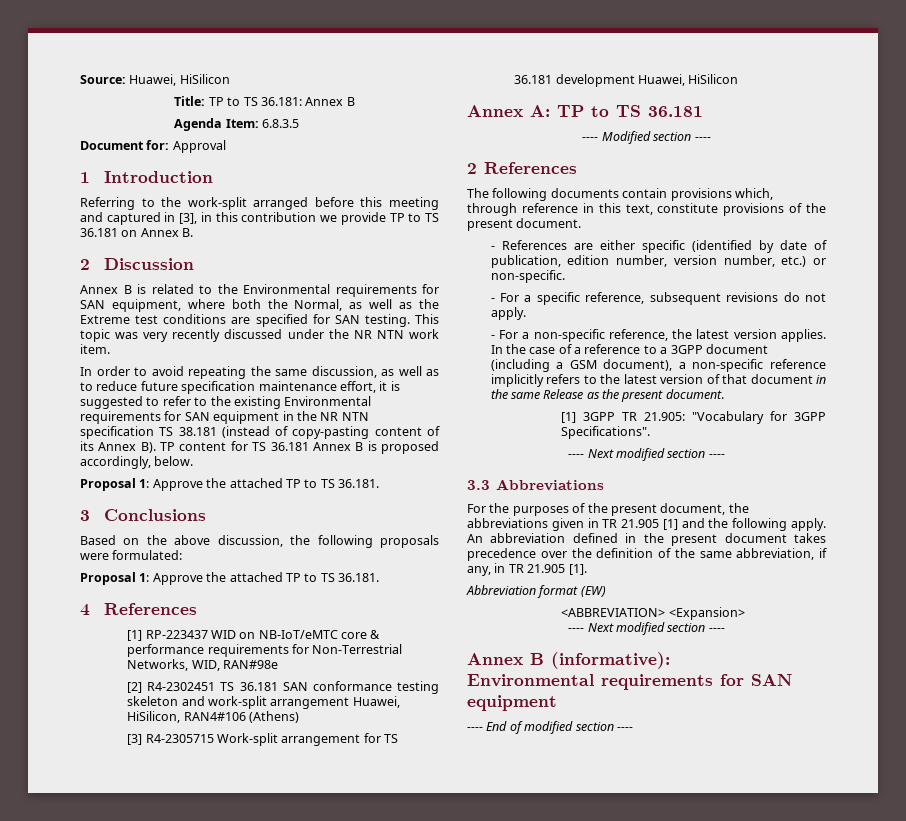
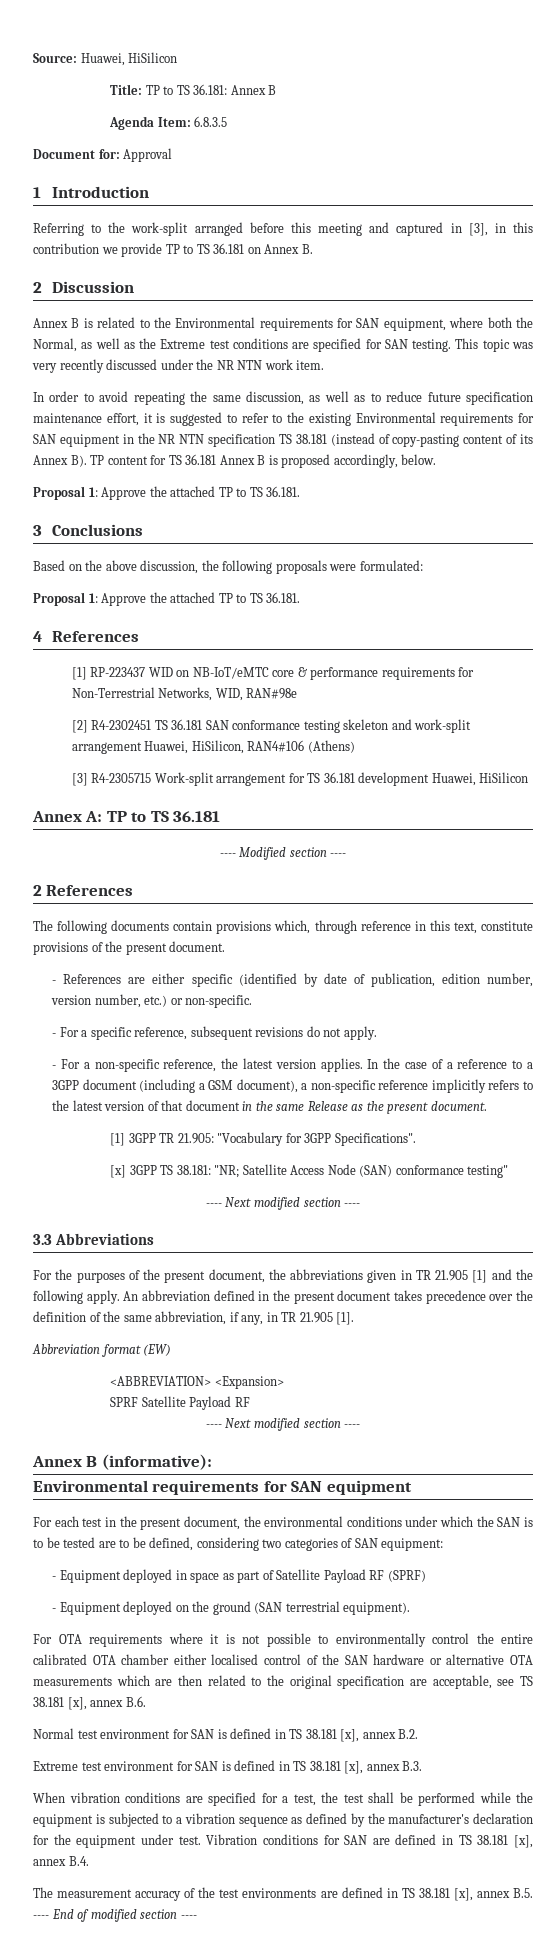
+ [x] 3GPP TS 38.181: "NR; Satellite Access Node (SAN) conformance testing"
+ SPRF Satellite Payload RF
- ---- End of modified section ----
+ For each test in the present document, the environmental conditions under which the SAN is to be tested are to be defined, considering two categories of SAN equipment:
+ - Equipment deployed in space as part of Satellite Payload RF (SPRF)
+ - Equipment deployed on the ground (SAN terrestrial equipment).
+ For OTA requirements where it is not possible to environmentally control the entire calibrated OTA chamber either localised control of the SAN hardware or alternative OTA measurements which are then related to the original specification are acceptable, see TS 38.181 [x], annex B.6.
+ Normal test environment for SAN is defined in TS 38.181 [x], annex B.2.
+ Extreme test environment for SAN is defined in TS 38.181 [x], annex B.3.
+ When vibration conditions are specified for a test, the test shall be performed while the equipment is subjected to a vibration sequence as defined by the manufacturer's declaration for the equipment under test. Vibration conditions for SAN are defined in TS 38.181 [x], annex B.4.
+ The measurement accuracy of the test environments are defined in TS 38.181 [x], annex B.5. ---- End of modified section ----

